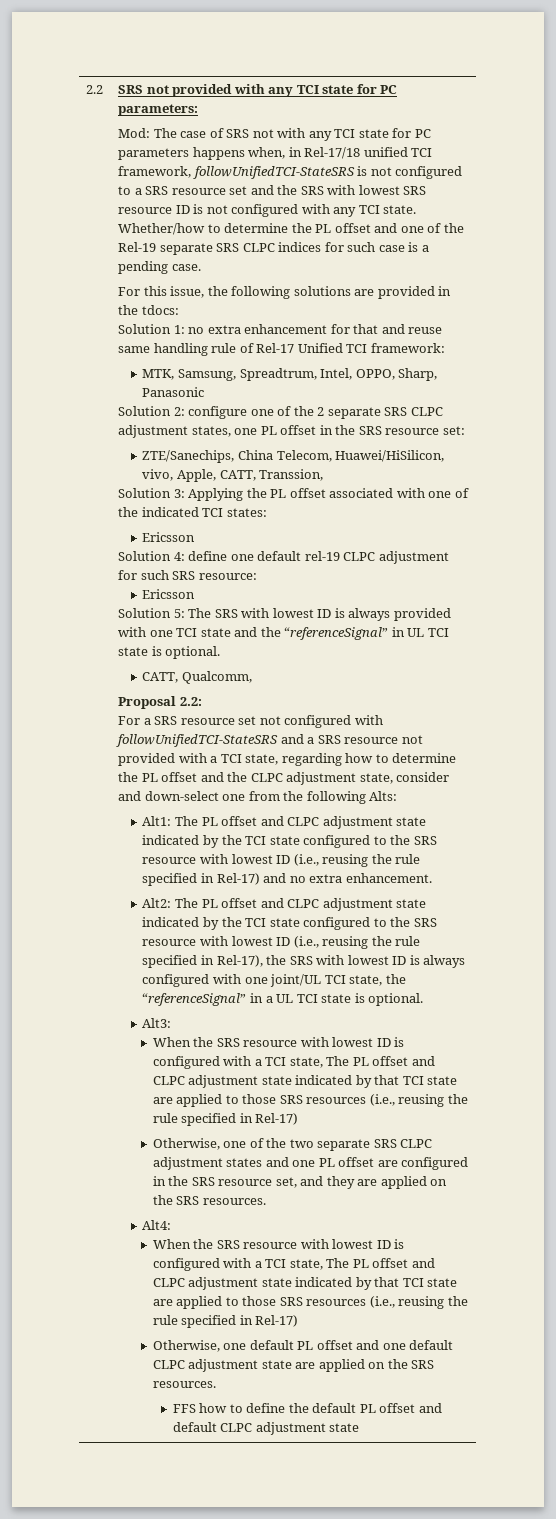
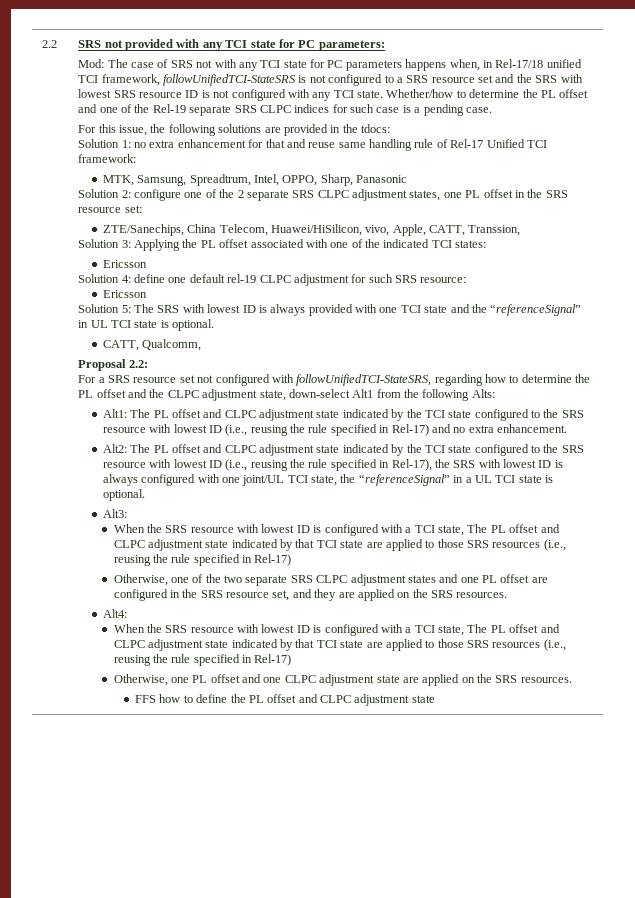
- For a SRS resource set not configured with followUnifiedTCI-StateSRS and a SRS resource not provided with a TCI state, regarding how to determine the PL offset and the CLPC adjustment state, consider and down-select one from the following Alts:
+ For a SRS resource set not configured with followUnifiedTCI-StateSRS, regarding how to determine the PL offset and the CLPC adjustment state, down-select Alt1 from the following Alts:
- Otherwise, one default PL offset and one default CLPC adjustment state are applied on the SRS resources.
+ Otherwise, one PL offset and one CLPC adjustment state are applied on the SRS resources.
- FFS how to define the default PL offset and default CLPC adjustment state
+ FFS how to define the PL offset and CLPC adjustment state

